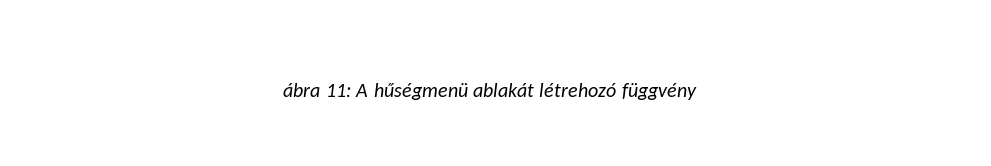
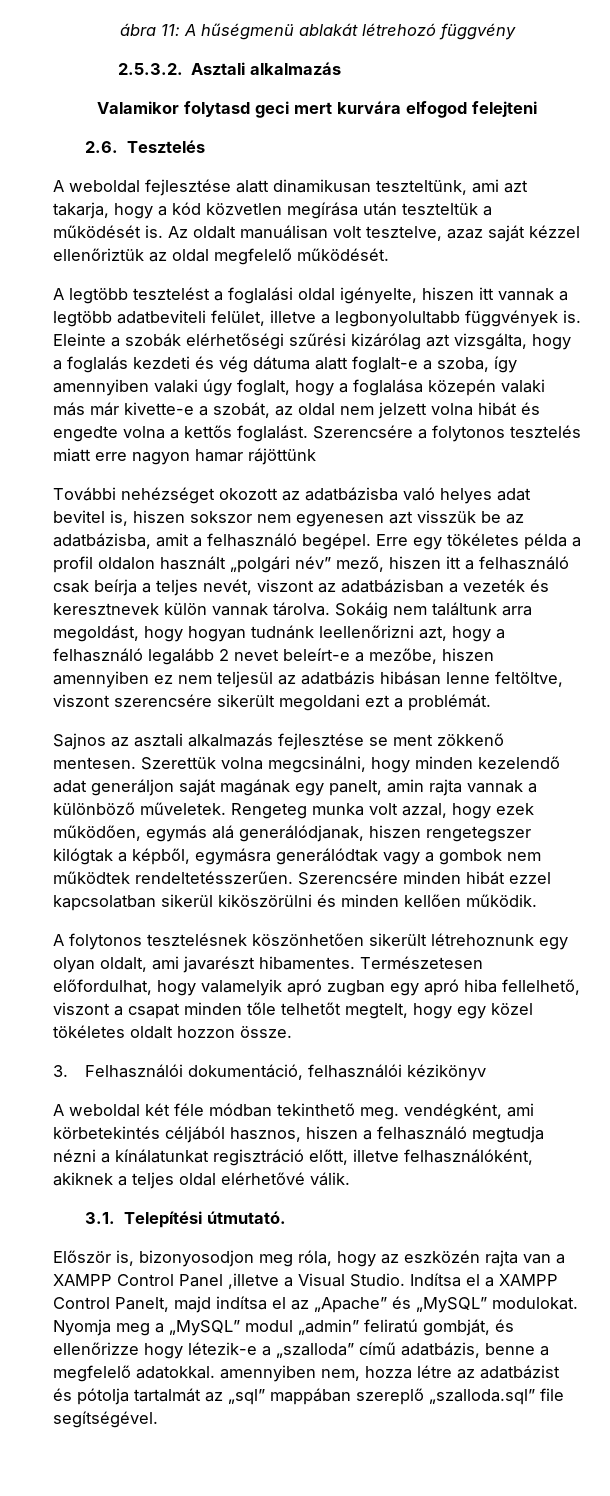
+ 2.5.3.2. Asztali alkalmazás
+ Valamikor folytasd geci mert kurvára elfogod felejteni
+ 2.6. Tesztelés
+ A weboldal fejlesztése alatt dinamikusan teszteltünk, ami azt takarja, hogy a kód közvetlen megírása után teszteltük a működését is. Az oldalt manuálisan volt tesztelve, azaz saját kézzel ellenőriztük az oldal megfelelő működését.
+ A legtöbb tesztelést a foglalási oldal igényelte, hiszen itt vannak a legtöbb adatbeviteli felület, illetve a legbonyolultabb függvények is. Eleinte a szobák elérhetőségi szűrési kizárólag azt vizsgálta, hogy a foglalás kezdeti és vég dátuma alatt foglalt-e a szoba, így amennyiben valaki úgy foglalt, hogy a foglalása közepén valaki más már kivette-e a szobát, az oldal nem jelzett volna hibát és engedte volna a kettős foglalást. Szerencsére a folytonos tesztelés miatt erre nagyon hamar rájöttünk
+ További nehézséget okozott az adatbázisba való helyes adat bevitel is, hiszen sokszor nem egyenesen azt visszük be az adatbázisba, amit a felhasználó begépel. Erre egy tökéletes példa a profil oldalon használt „polgári név” mező, hiszen itt a felhasználó csak beírja a teljes nevét, viszont az adatbázisban a vezeték és keresztnevek külön vannak tárolva. Sokáig nem találtunk arra megoldást, hogy hogyan tudnánk leellenőrizni azt, hogy a felhasználó legalább 2 nevet beleírt-e a mezőbe, hiszen amennyiben ez nem teljesül az adatbázis hibásan lenne feltöltve, viszont szerencsére sikerült megoldani ezt a problémát.
+ Sajnos az asztali alkalmazás fejlesztése se ment zökkenő mentesen. Szerettük volna megcsinálni, hogy minden kezelendő adat generáljon saját magának egy panelt, amin rajta vannak a különböző műveletek. Rengeteg munka volt azzal, hogy ezek működően, egymás alá generálódjanak, hiszen rengetegszer kilógtak a képből, egymásra generálódtak vagy a gombok nem működtek rendeltetésszerűen. Szerencsére minden hibát ezzel kapcsolatban sikerül kiköszörülni és minden kellően működik.
+ A folytonos tesztelésnek köszönhetően sikerült létrehoznunk egy olyan oldalt, ami javarészt hibamentes. Természetesen előfordulhat, hogy valamelyik apró zugban egy apró hiba fellelhető, viszont a csapat minden tőle telhetőt megtelt, hogy egy közel tökéletes oldalt hozzon össze.
+ 3. Felhasználói dokumentáció, felhasználói kézikönyv
+ A weboldal két féle módban tekinthető meg. vendégként, ami körbetekintés céljából hasznos, hiszen a felhasználó megtudja nézni a kínálatunkat regisztráció előtt, illetve felhasználóként, akiknek a teljes oldal elérhetővé válik.
+ 3.1. Telepítési útmutató.
+ Először is, bizonyosodjon meg róla, hogy az eszközén rajta van a XAMPP Control Panel ,illetve a Visual Studio. Indítsa el a XAMPP Control Panelt, majd indítsa el az „Apache” és „MySQL” modulokat. Nyomja meg a „MySQL” modul „admin” feliratú gombját, és ellenőrizze hogy létezik-e a „szalloda” című adatbázis, benne a megfelelő adatokkal. amennyiben nem, hozza létre az adatbázist és pótolja tartalmát az „sql” mappában szereplő „szalloda.sql” file segítségével.

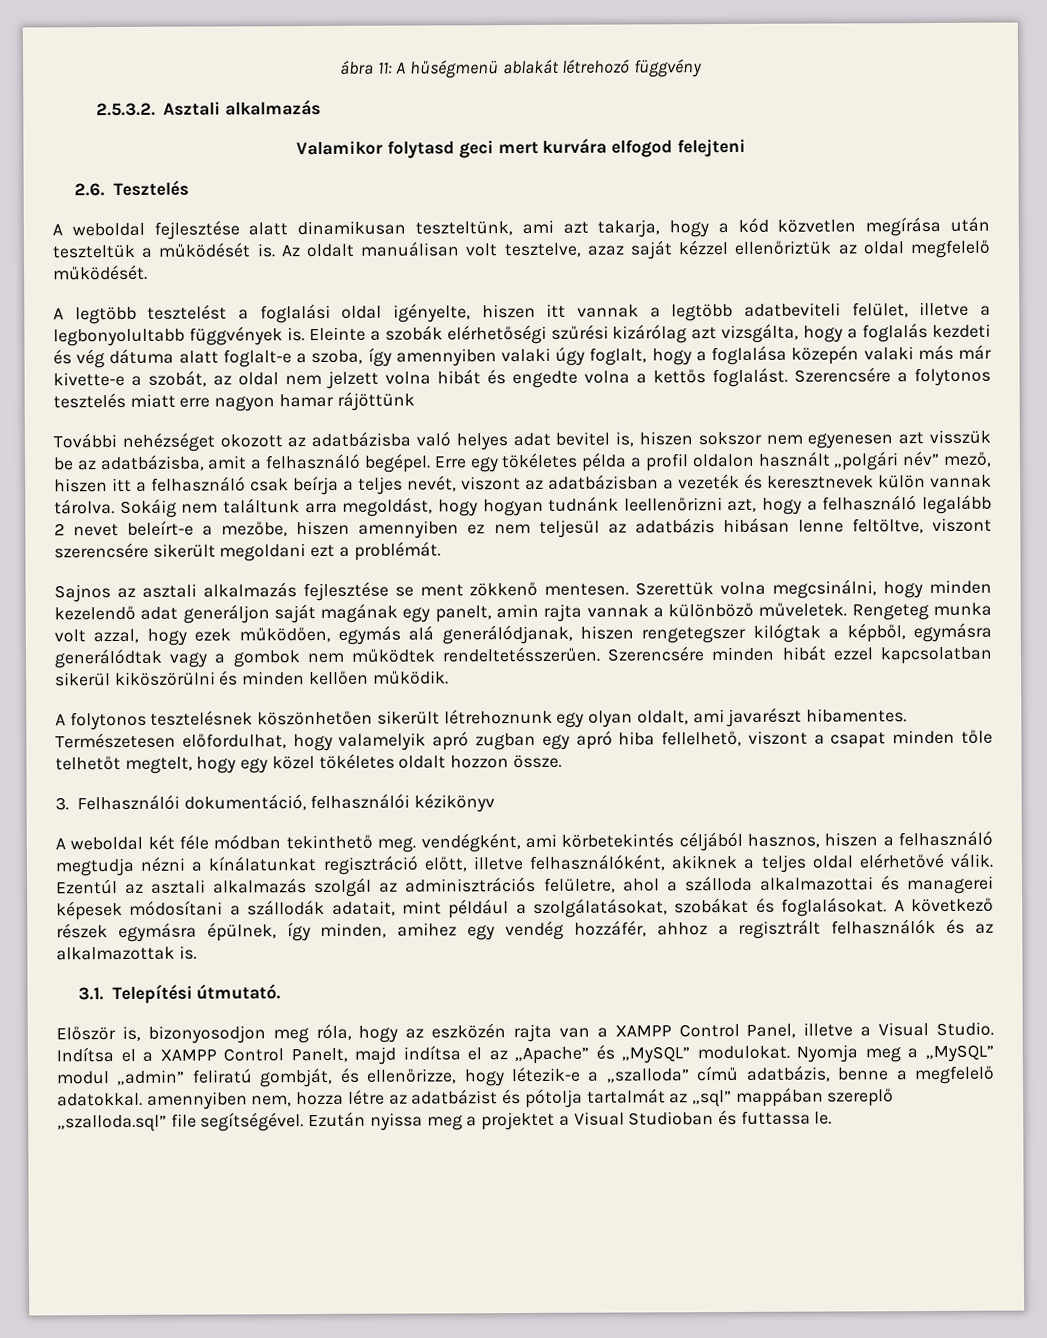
+ Ezentúl az asztali alkalmazás szolgál az adminisztrációs felületre, ahol a szálloda alkalmazottai és managerei képesek módosítani a szállodák adatait, mint például a szolgálatásokat, szobákat és foglalásokat. A következő részek egymásra épülnek, így minden, amihez egy vendég hozzáfér, ahhoz a regisztrált felhasználók és az alkalmazottak is.
- Először is, bizonyosodjon meg róla, hogy az eszközén rajta van a XAMPP Control Panel ,illetve a Visual Studio.
+ Először is, bizonyosodjon meg róla, hogy az eszközén rajta van a XAMPP Control Panel, illetve a Visual Studio.
- Nyomja meg a „MySQL” modul „admin” feliratú gombját, és ellenőrizze hogy létezik-e a „szalloda” című adatbázis, benne a megfelelő adatokkal. amennyiben nem, hozza létre az adatbázist és pótolja tartalmát az „sql” mappában szereplő „szalloda.sql” file segítségével.
+ Nyomja meg a „MySQL” modul „admin” feliratú gombját, és ellenőrizze, hogy létezik-e a „szalloda” című adatbázis, benne a megfelelő adatokkal. amennyiben nem, hozza létre az adatbázist és pótolja tartalmát az „sql” mappában szereplő „szalloda.sql” file segítségével.
+ Ezután nyissa meg a projektet a Visual Studioban és futtassa le.

